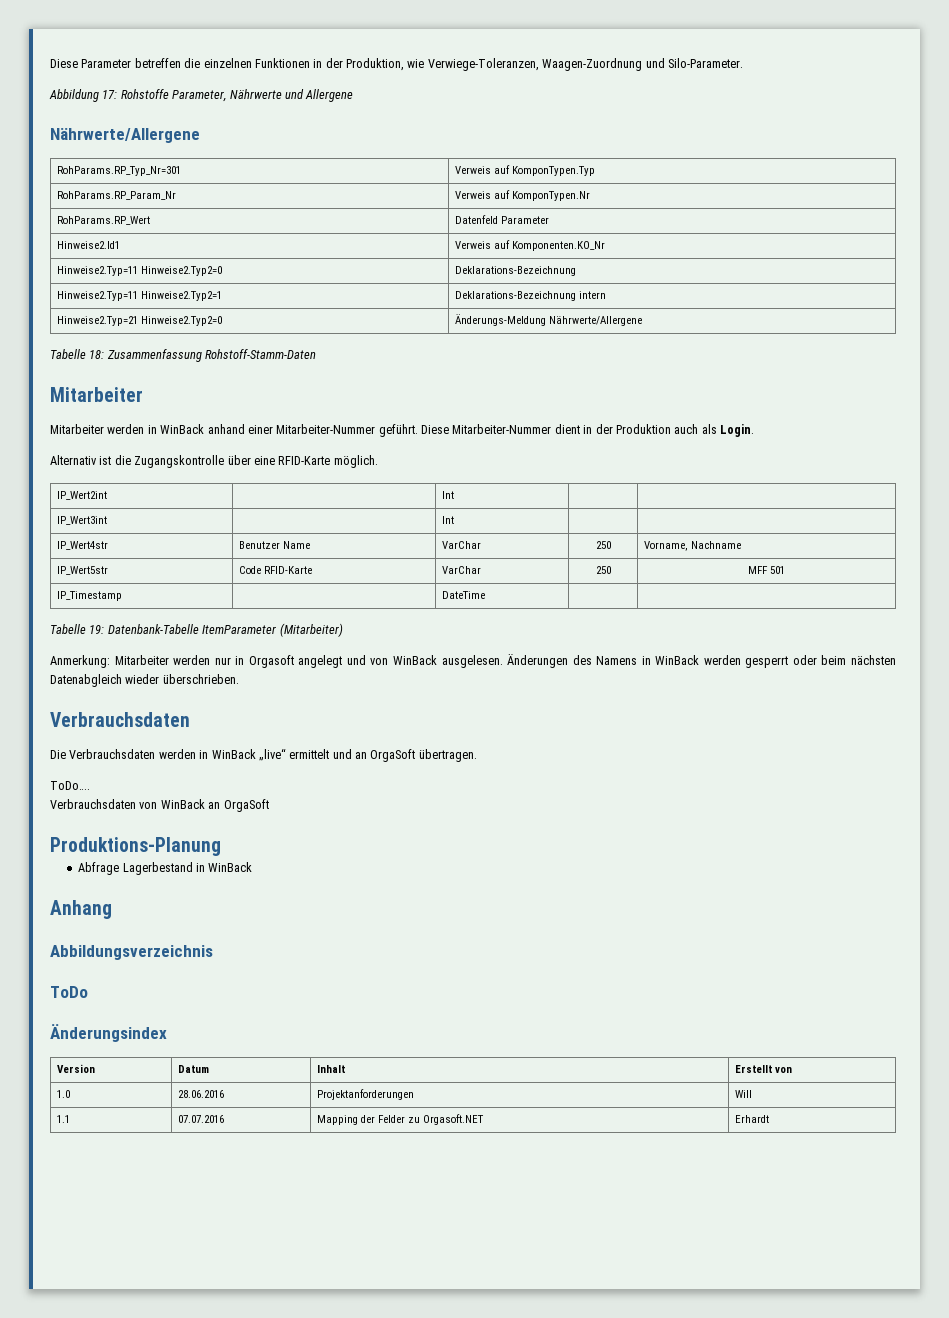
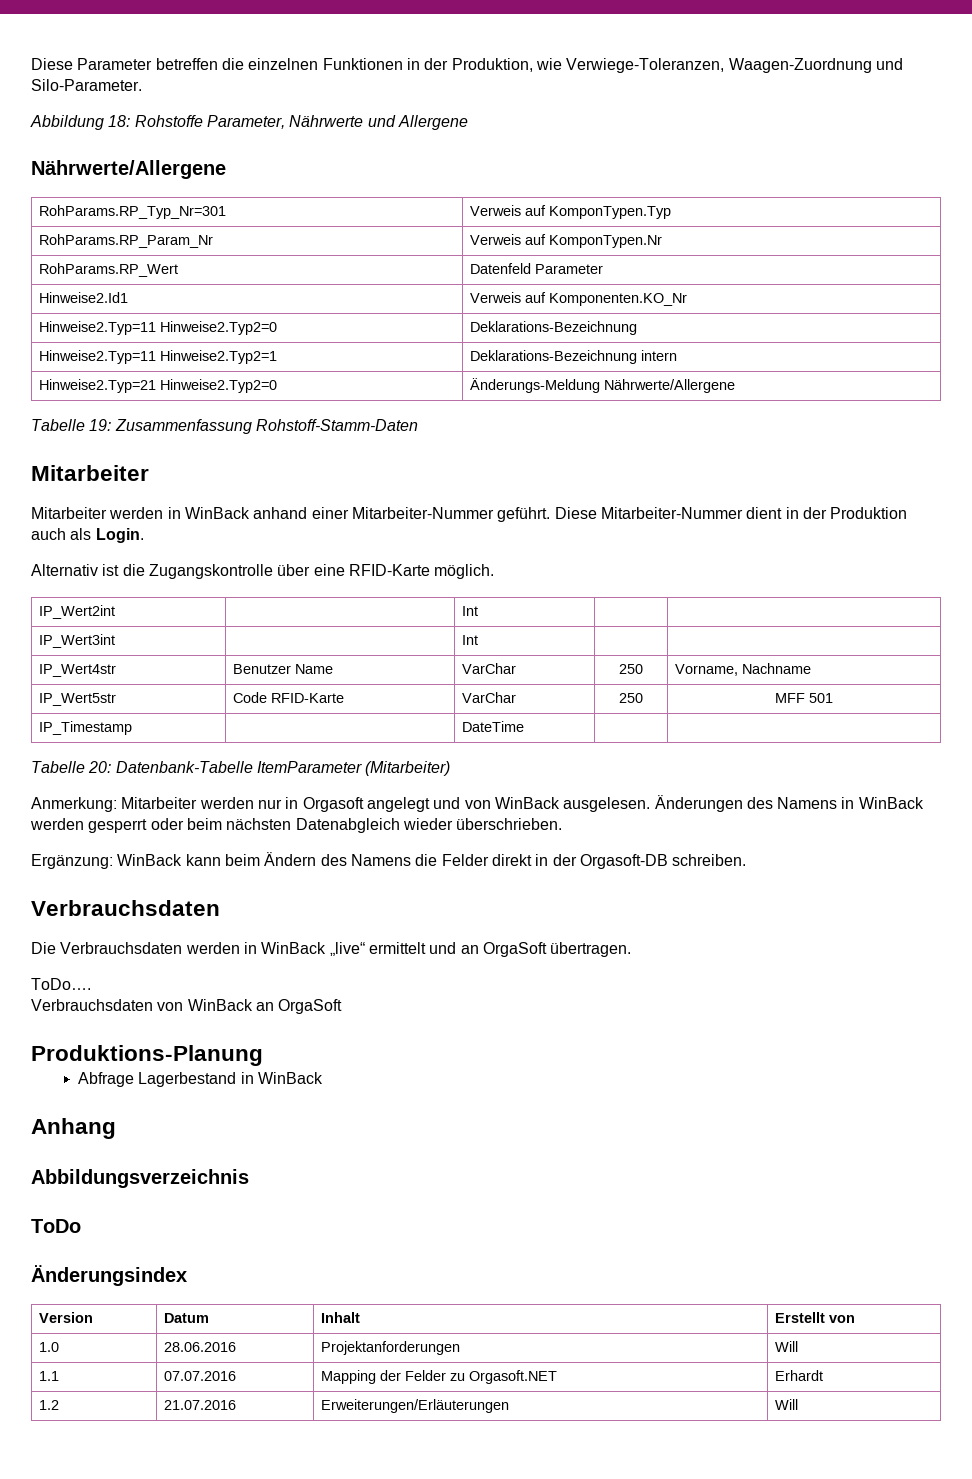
- Abbildung 17: Rohstoffe Parameter, Nährwerte und Allergene
+ Abbildung 18: Rohstoffe Parameter, Nährwerte und Allergene
- Tabelle 18: Zusammenfassung Rohstoff-Stamm-Daten
+ Tabelle 19: Zusammenfassung Rohstoff-Stamm-Daten
- Tabelle 19: Datenbank-Tabelle ItemParameter (Mitarbeiter)
+ Tabelle 20: Datenbank-Tabelle ItemParameter (Mitarbeiter)
+ Ergänzung: WinBack kann beim Ändern des Namens die Felder direkt in der Orgasoft-DB schreiben.
+ 1.2 | 21.07.2016 | Erweiterungen/Erläuterungen | Will

